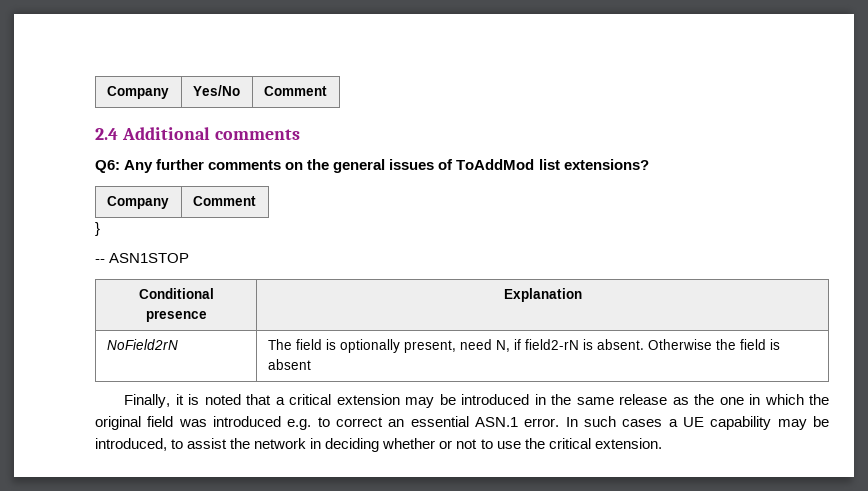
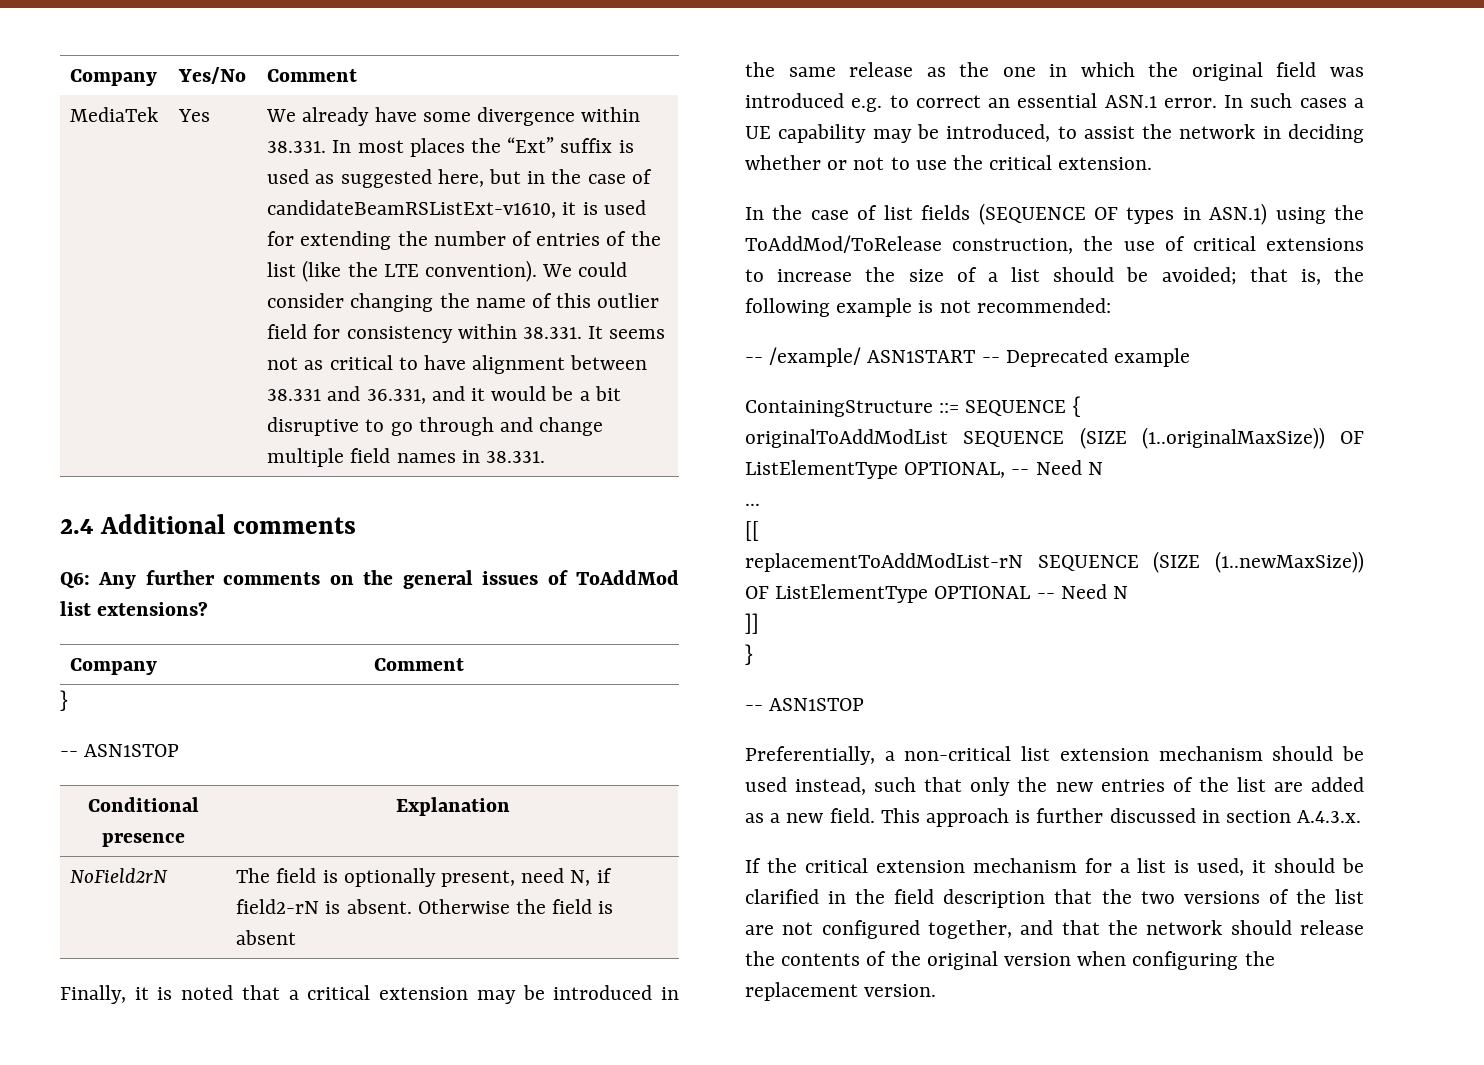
+ MediaTek | Yes | We already have some divergence within 38.331. In most places the “Ext” suffix is used as suggested here, but in the case of candidateBeamRSListExt-v1610, it is used for extending the number of entries of the list (like the LTE convention). We could consider changing the name of this outlier field for consistency within 38.331. It seems not as critical to have alignment between 38.331 and 36.331, and it would be a bit disruptive to go through and change multiple field names in 38.331.
+ In the case of list fields (SEQUENCE OF types in ASN.1) using the ToAddMod/ToRelease construction, the use of critical extensions to increase the size of a list should be avoided; that is, the following example is not recommended:
+ -- /example/ ASN1START -- Deprecated example
+ ContainingStructure ::= SEQUENCE {
+ originalToAddModList SEQUENCE (SIZE (1..originalMaxSize)) OF ListElementType OPTIONAL, -- Need N
+ ...
+ [[
+ replacementToAddModList-rN SEQUENCE (SIZE (1..newMaxSize)) OF ListElementType OPTIONAL -- Need N
+ ]]
+ }
+ -- ASN1STOP
+ Preferentially, a non-critical list extension mechanism should be used instead, such that only the new entries of the list are added as a new field. This approach is further discussed in section A.4.3.x.
+ If the critical extension mechanism for a list is used, it should be clarified in the field description that the two versions of the list are not configured together, and that the network should release the contents of the original version when configuring the replacement version.

